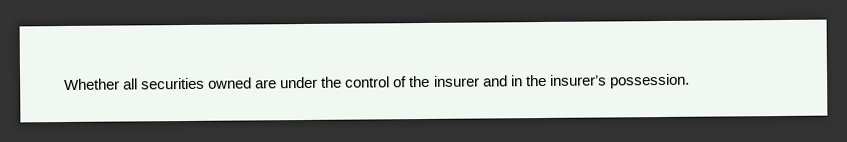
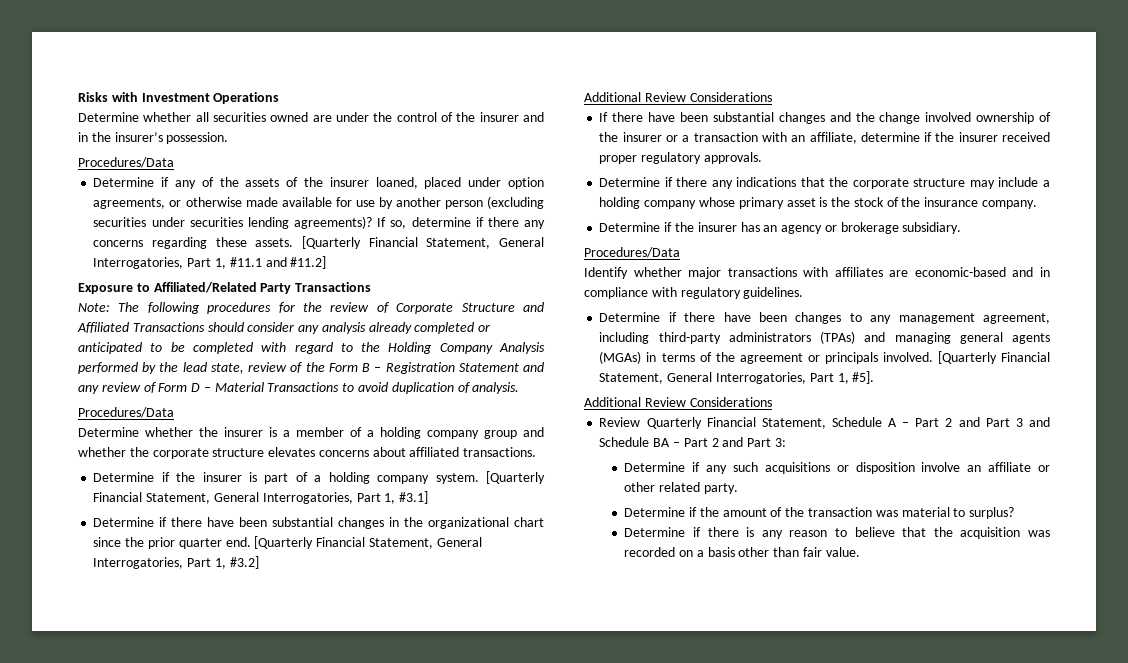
- Whether all securities owned are under the control of the insurer and in the insurer’s possession.
+ Risks with Investment Operations
+ Determine whether all securities owned are under the control of the insurer and in the insurer’s possession.
+ Procedures/Data
+ Determine if any of the assets of the insurer loaned, placed under option agreements, or otherwise made available for use by another person (excluding securities under securities lending agreements)? If so, determine if there any concerns regarding these assets. [Quarterly Financial Statement, General Interrogatories, Part 1, #11.1 and #11.2]
+ Exposure to Affiliated/Related Party Transactions
+ Note: The following procedures for the review of Corporate Structure and Affiliated Transactions should consider any analysis already completed or anticipated to be completed with regard to the Holding Company Analysis performed by the lead state, review of the Form B – Registration Statement and any review of Form D – Material Transactions to avoid duplication of analysis.
+ Procedures/Data
+ Determine whether the insurer is a member of a holding company group and whether the corporate structure elevates concerns about affiliated transactions.
+ Determine if the insurer is part of a holding company system. [Quarterly Financial Statement, General Interrogatories, Part 1, #3.1]
+ Determine if there have been substantial changes in the organizational chart since the prior quarter end. [Quarterly Financial Statement, General Interrogatories, Part 1, #3.2]
+ Additional Review Considerations
+ If there have been substantial changes and the change involved ownership of the insurer or a transaction with an affiliate, determine if the insurer received proper regulatory approvals.
+ Determine if there any indications that the corporate structure may include a holding company whose primary asset is the stock of the insurance company.
+ Determine if the insurer has an agency or brokerage subsidiary.
+ Procedures/Data
+ Identify whether major transactions with affiliates are economic-based and in compliance with regulatory guidelines.
+ Determine if there have been changes to any management agreement, including third-party administrators (TPAs) and managing general agents (MGAs) in terms of the agreement or principals involved. [Quarterly Financial Statement, General Interrogatories, Part 1, #5].
+ Additional Review Considerations
+ Review Quarterly Financial Statement, Schedule A – Part 2 and Part 3 and Schedule BA – Part 2 and Part 3:
+ Determine if any such acquisitions or disposition involve an affiliate or other related party.
+ Determine if the amount of the transaction was material to surplus?
+ Determine if there is any reason to believe that the acquisition was recorded on a basis other than fair value.

